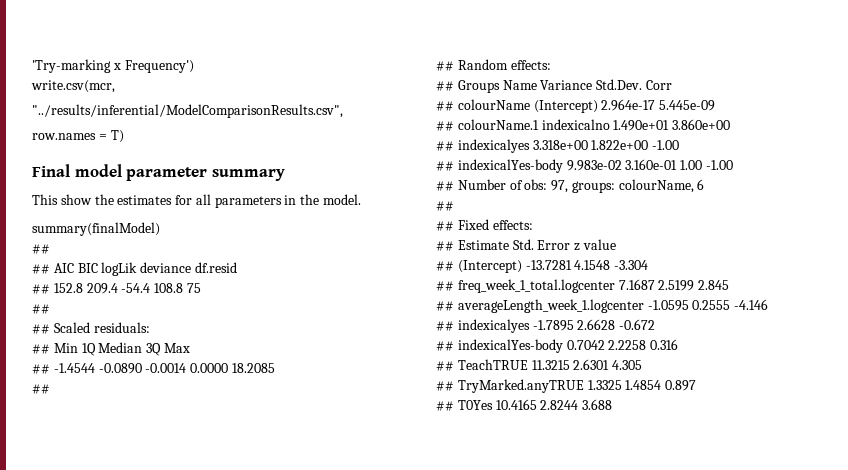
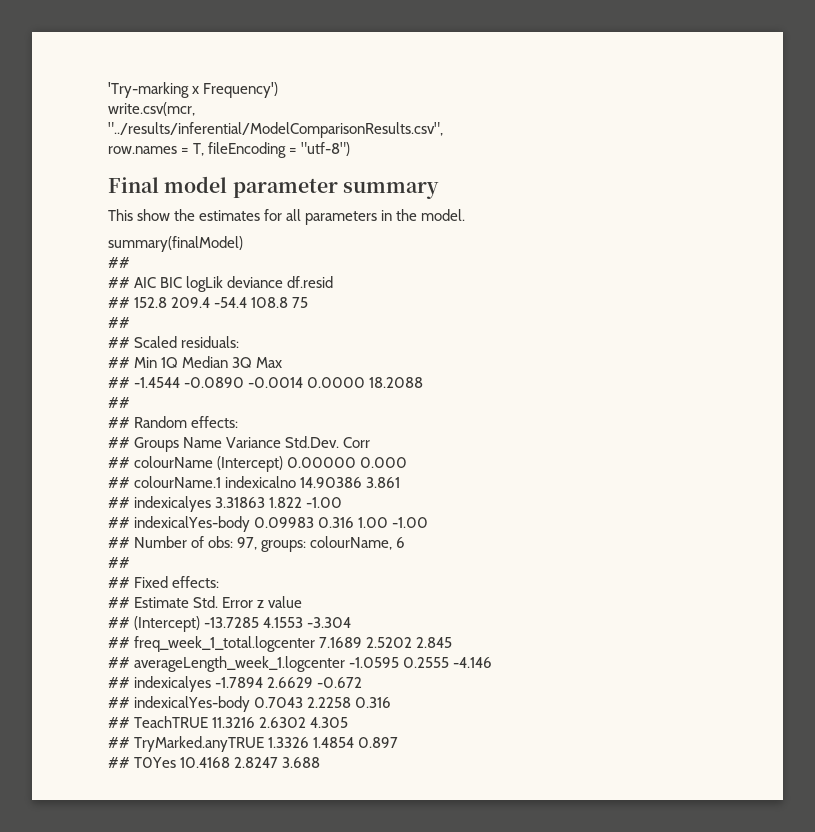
- row.names = T)
+ row.names = T, fileEncoding = "utf-8")
- ## -1.4544 -0.0890 -0.0014 0.0000 18.2085
+ ## -1.4544 -0.0890 -0.0014 0.0000 18.2088
- ## colourName (Intercept) 2.964e-17 5.445e-09
+ ## colourName (Intercept) 0.00000 0.000
- ## colourName.1 indexicalno 1.490e+01 3.860e+00
- ## indexicalyes 3.318e+00 1.822e+00 -1.00
+ ## colourName.1 indexicalno 14.90386 3.861
+ ## indexicalyes 3.31863 1.822 -1.00
- ## indexicalYes-body 9.983e-02 3.160e-01 1.00 -1.00
+ ## indexicalYes-body 0.09983 0.316 1.00 -1.00
- ## (Intercept) -13.7281 4.1548 -3.304
+ ## (Intercept) -13.7285 4.1553 -3.304
- ## freq_week_1_total.logcenter 7.1687 2.5199 2.845
+ ## freq_week_1_total.logcenter 7.1689 2.5202 2.845
- ## indexicalyes -1.7895 2.6628 -0.672
+ ## indexicalyes -1.7894 2.6629 -0.672
- ## indexicalYes-body 0.7042 2.2258 0.316
+ ## indexicalYes-body 0.7043 2.2258 0.316
- ## TeachTRUE 11.3215 2.6301 4.305
+ ## TeachTRUE 11.3216 2.6302 4.305
- ## TryMarked.anyTRUE 1.3325 1.4854 0.897
+ ## TryMarked.anyTRUE 1.3326 1.4854 0.897
- ## T0Yes 10.4165 2.8244 3.688
+ ## T0Yes 10.4168 2.8247 3.688

